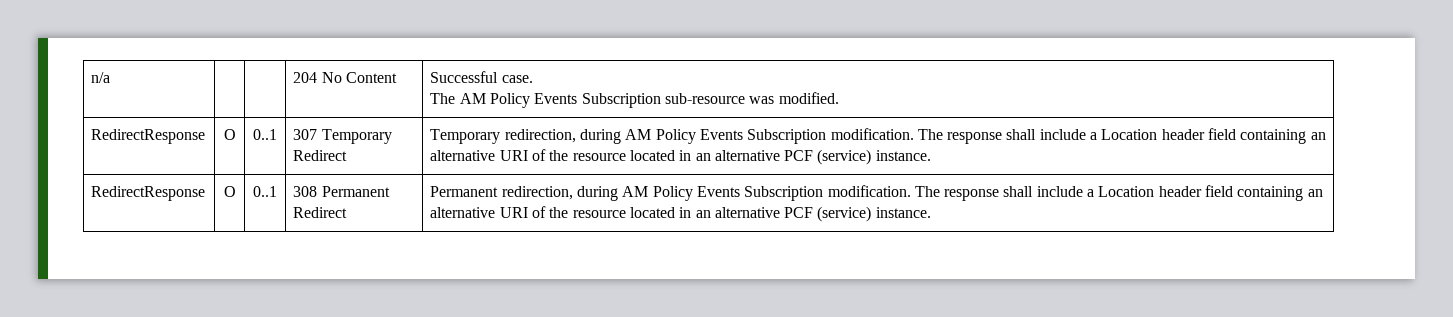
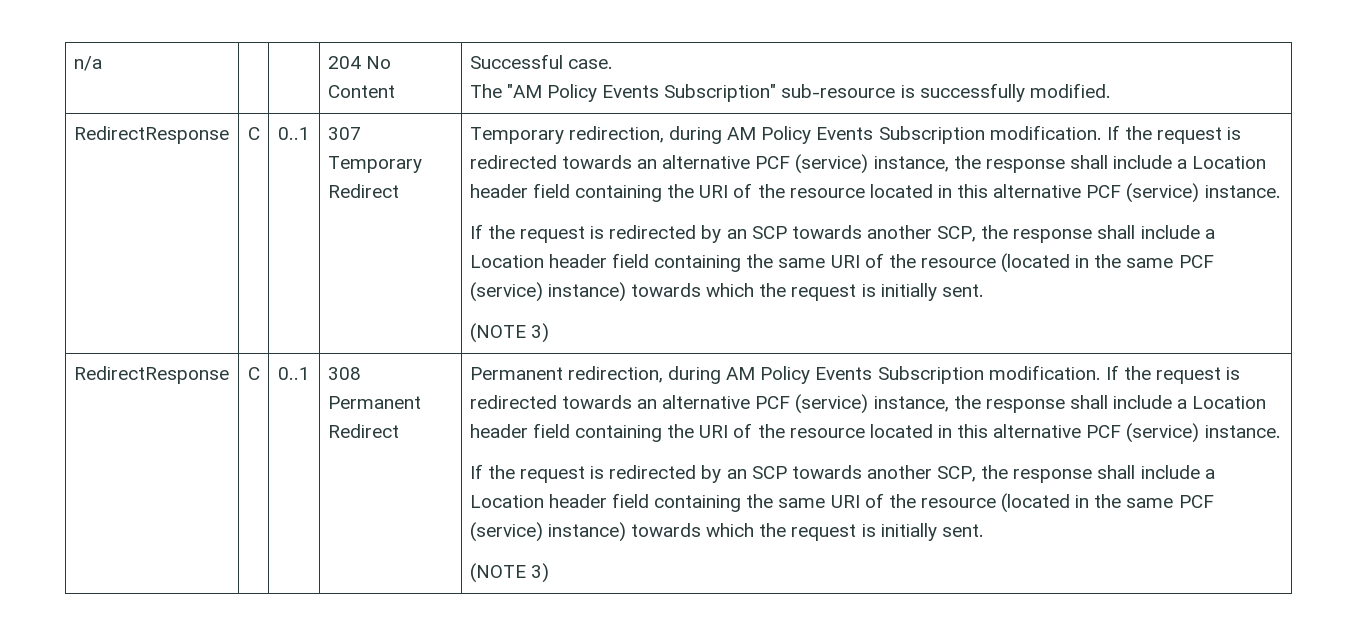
  n/a | | | 204 No Content | Successful case.
- The AM Policy Events Subscription sub-resource was modified.
- RedirectResponse | O
+ The "AM Policy Events Subscription" sub-resource is successfully modified.
+ RedirectResponse | C
- Temporary redirection, during AM Policy Events Subscription modification. The response shall include a Location header field containing an alternative URI of the resource located in an alternative PCF (service) instance.
- RedirectResponse | O | 0..1 | 308 Permanent Redirect | Permanent redirection, during AM Policy Events Subscription modification. The response shall include a Location header field containing an alternative URI of the resource located in an alternative PCF (service) instance.
+ Temporary redirection, during AM Policy Events Subscription modification. If the request is redirected towards an alternative PCF (service) instance, the response shall include a Location header field containing the URI of the resource located in this alternative PCF (service) instance.
+ If the request is redirected by an SCP towards another SCP, the response shall include a Location header field containing the same URI of the resource (located in the same PCF (service) instance) towards which the request is initially sent.
+ (NOTE 3)
+ RedirectResponse | C | 0..1 | 308 Permanent Redirect | Permanent redirection, during AM Policy Events Subscription modification. If the request is redirected towards an alternative PCF (service) instance, the response shall include a Location header field containing the URI of the resource located in this alternative PCF (service) instance.
+ If the request is redirected by an SCP towards another SCP, the response shall include a Location header field containing the same URI of the resource (located in the same PCF (service) instance) towards which the request is initially sent.
+ (NOTE 3)

